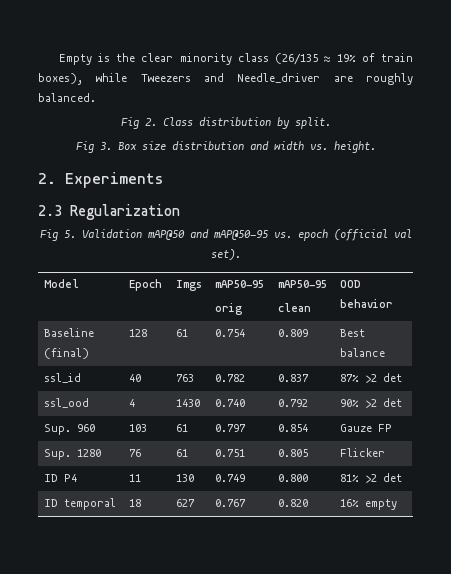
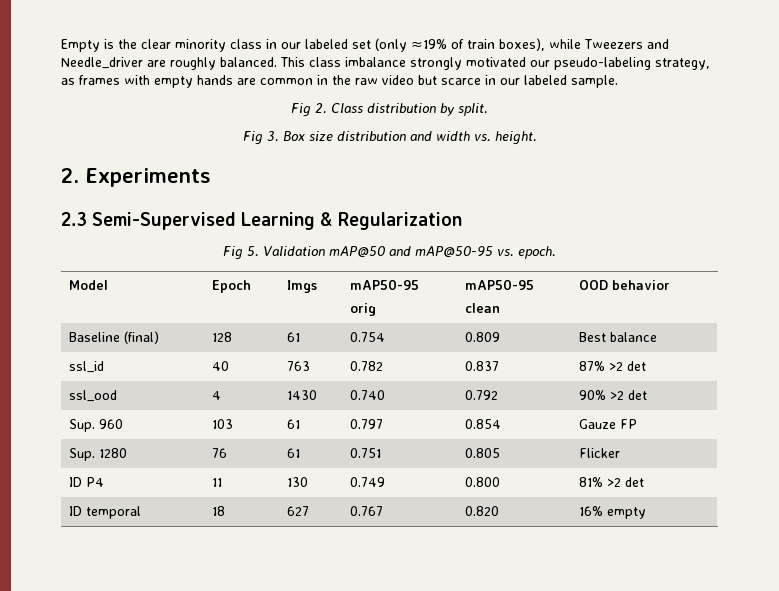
- Empty is the clear minority class (26/135 ≈ 19% of train boxes), while Tweezers and Needle_driver are roughly balanced.
+ Empty is the clear minority class in our labeled set (only ≈19% of train boxes), while Tweezers and Needle_driver are roughly balanced. This class imbalance strongly motivated our pseudo-labeling strategy, as frames with empty hands are common in the raw video but scarce in our labeled sample.
- 2.3 Regularization
+ 2.3 Semi-Supervised Learning & Regularization
- Fig 5. Validation mAP@50 and mAP@50-95 vs. epoch (official val set).
+ Fig 5. Validation mAP@50 and mAP@50-95 vs. epoch.

